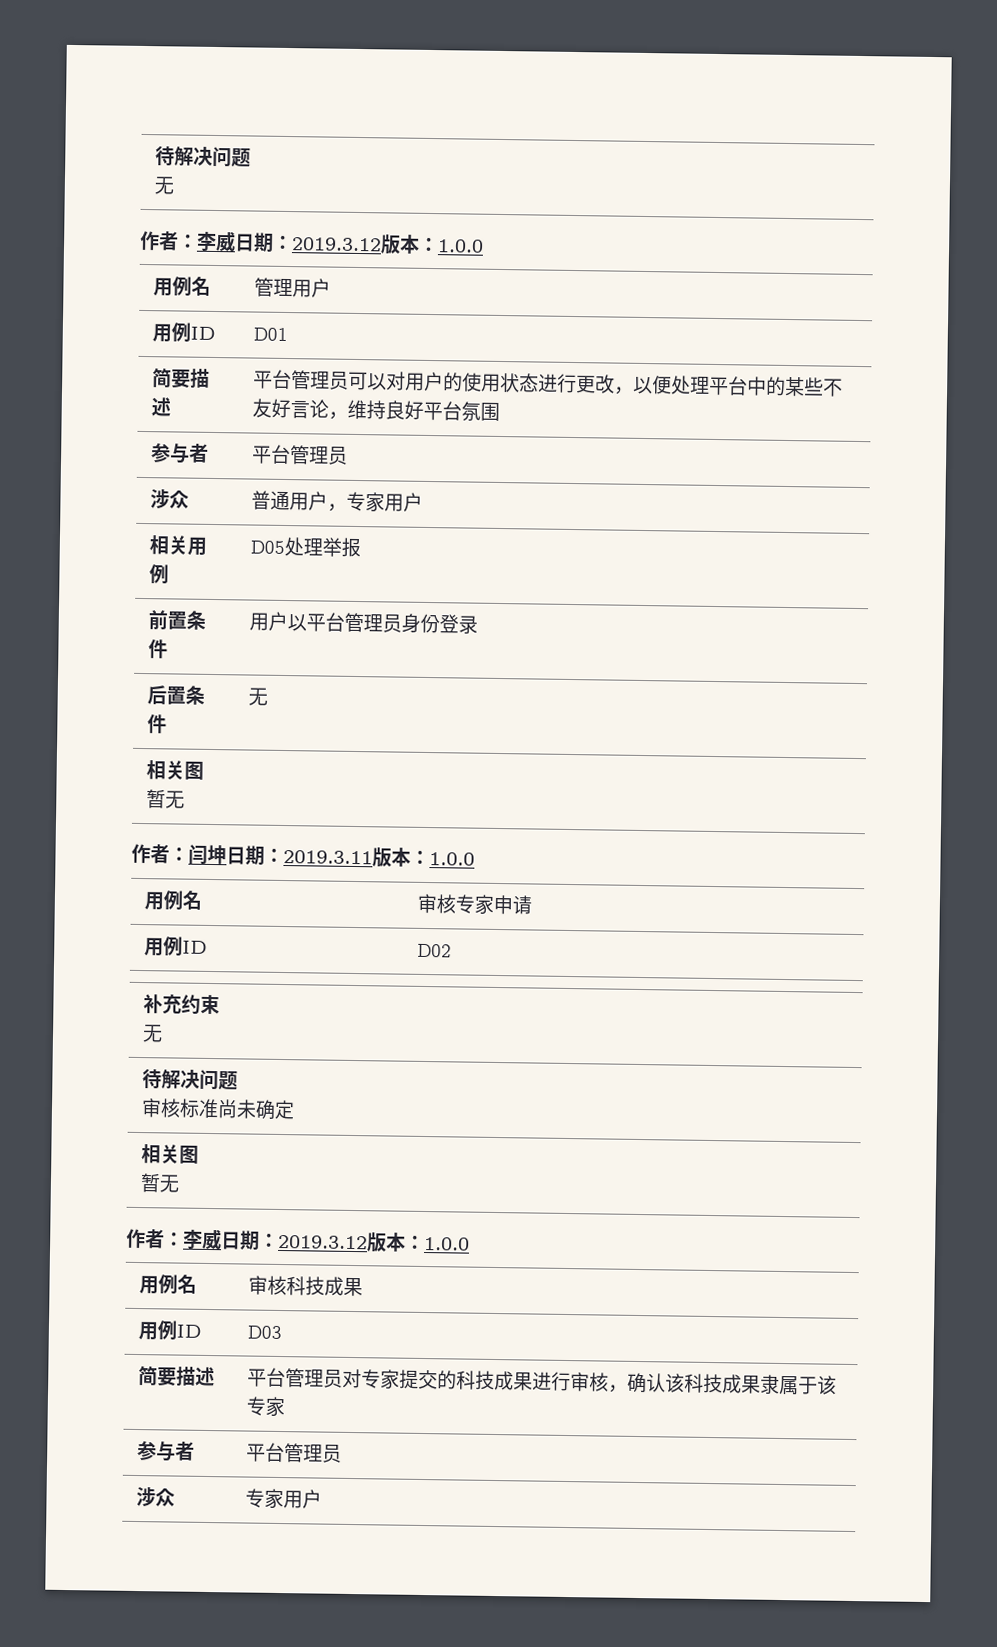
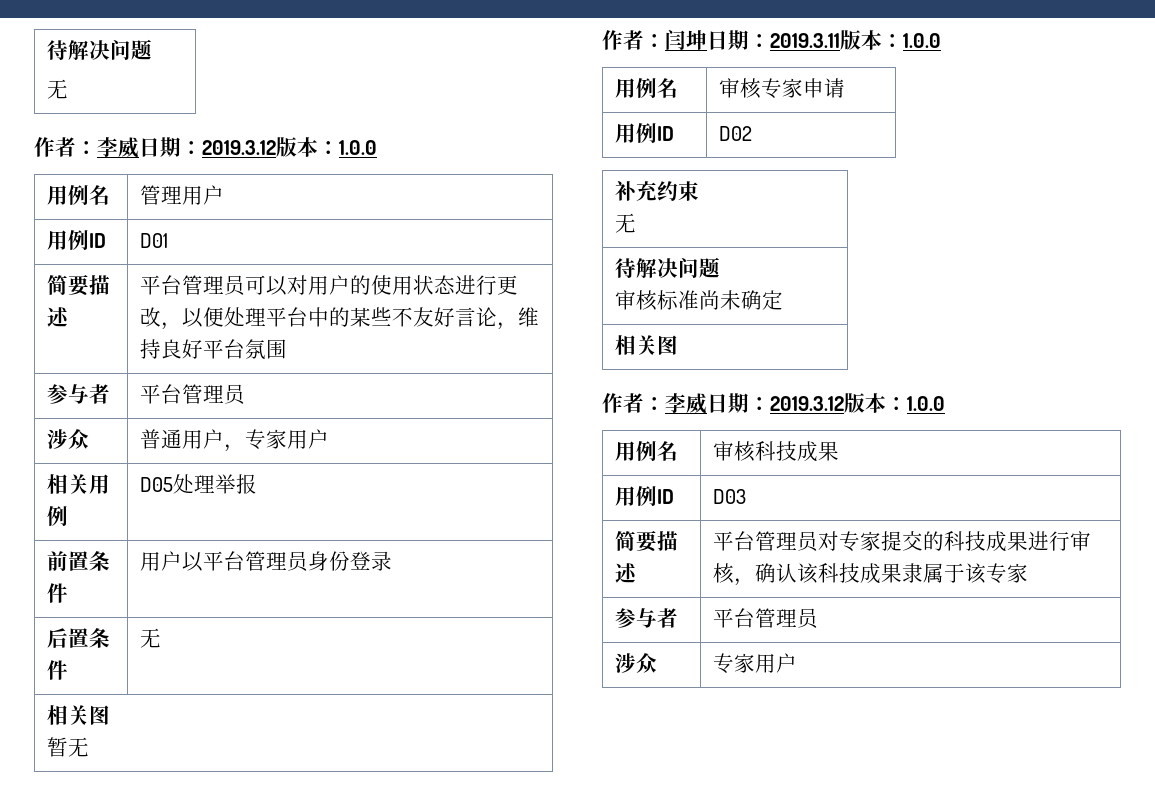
  补充约束
  无
  待解决问题
  审核标准尚未确定
  相关图
- 暂无

